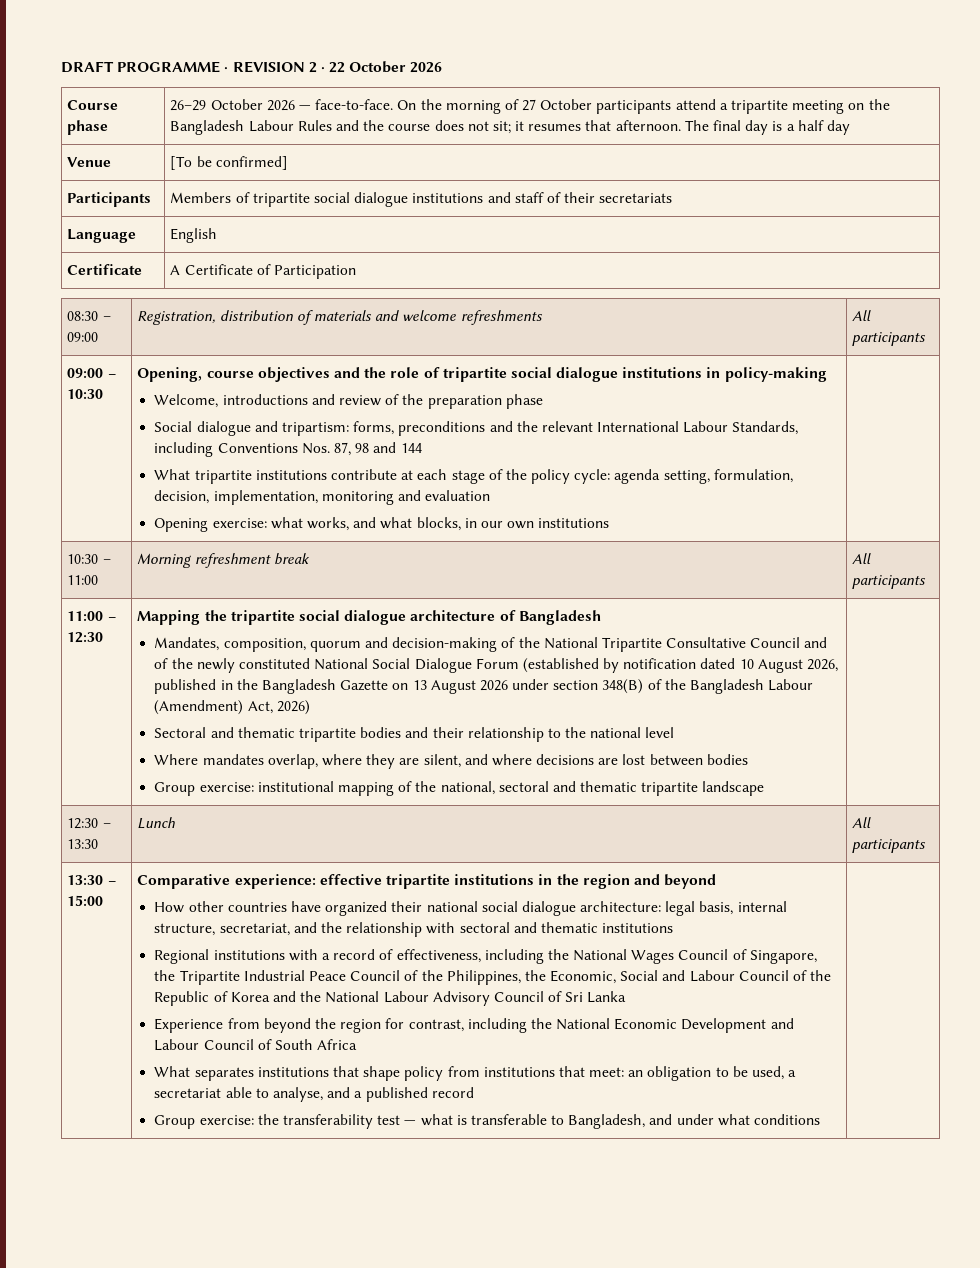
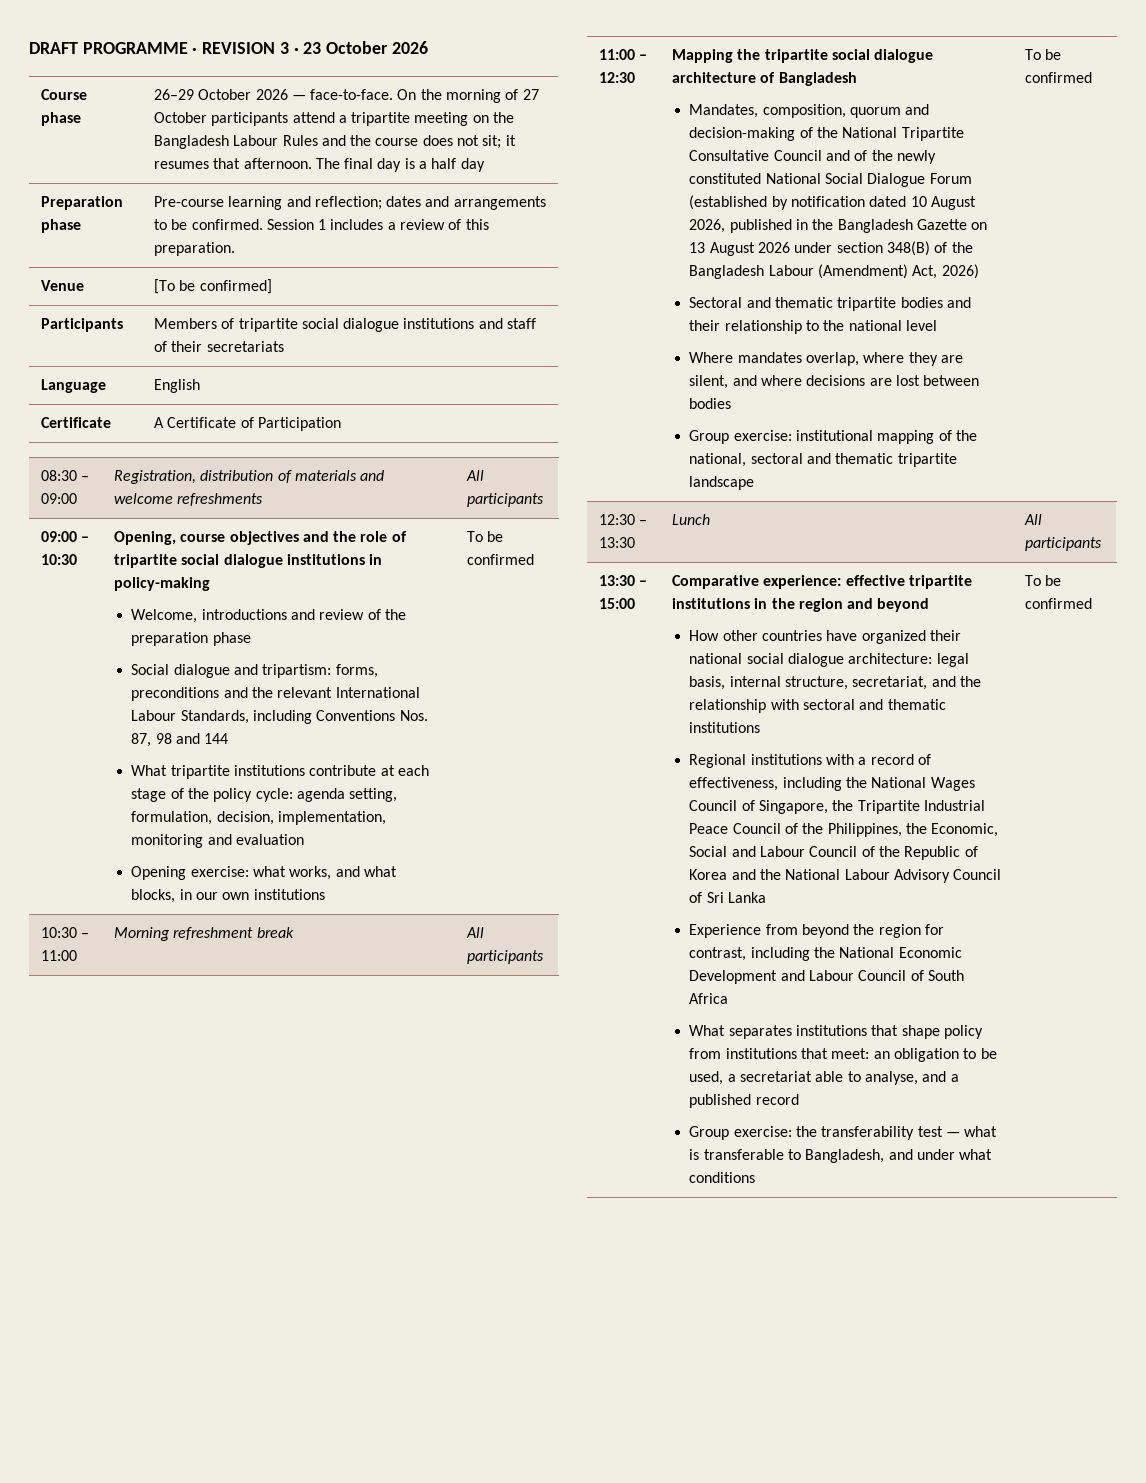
- DRAFT PROGRAMME · REVISION 2 · 22 October 2026
+ DRAFT PROGRAMME · REVISION 3 · 23 October 2026
+ Preparation phase | Pre-course learning and reflection; dates and arrangements to be confirmed. Session 1 includes a review of this preparation.
- Opening exercise: what works, and what blocks, in our own institutions
+ Opening exercise: what works, and what blocks, in our own institutions | To be confirmed
- Group exercise: institutional mapping of the national, sectoral and thematic tripartite landscape
+ Group exercise: institutional mapping of the national, sectoral and thematic tripartite landscape | To be confirmed
- Group exercise: the transferability test — what is transferable to Bangladesh, and under what conditions
+ Group exercise: the transferability test — what is transferable to Bangladesh, and under what conditions | To be confirmed

